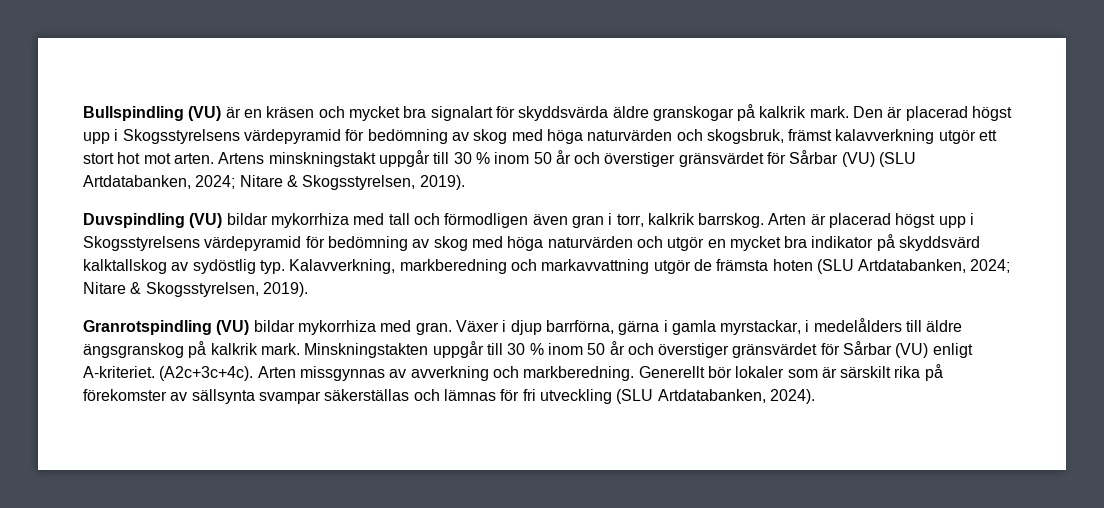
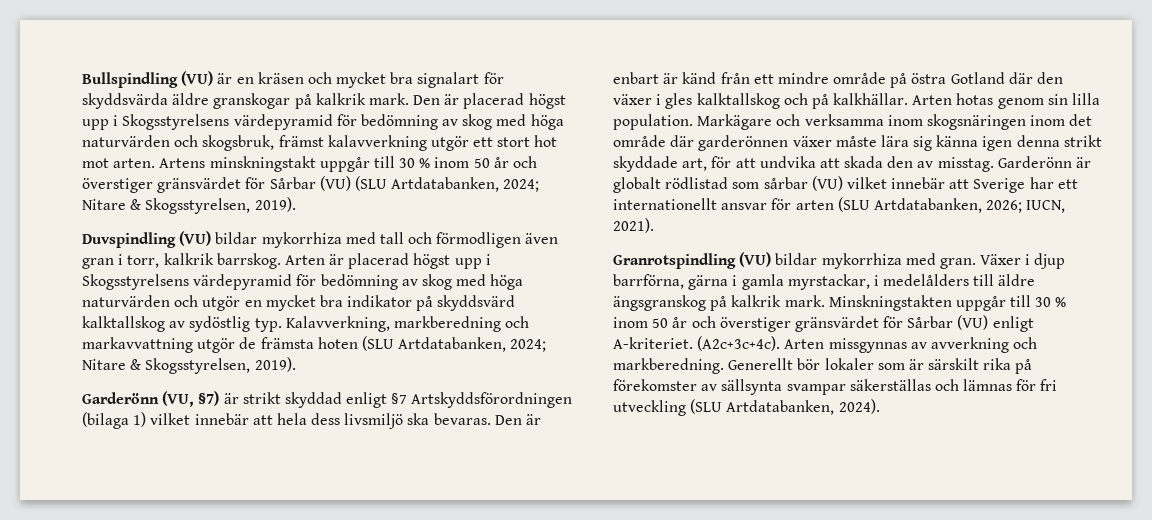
+ Garderönn (VU, §7) är strikt skyddad enligt §7 Artskyddsförordningen (bilaga 1) vilket innebär att hela dess livsmiljö ska bevaras. Den är enbart är känd från ett mindre område på östra Gotland där den växer i gles kalktallskog och på kalkhällar. Arten hotas genom sin lilla population. Markägare och verksamma inom skogsnäringen inom det område där garderönnen växer måste lära sig känna igen denna strikt skyddade art, för att undvika att skada den av misstag. Garderönn är globalt rödlistad som sårbar (VU) vilket innebär att Sverige har ett internationellt ansvar för arten (SLU Artdatabanken, 2026; IUCN, 2021).

